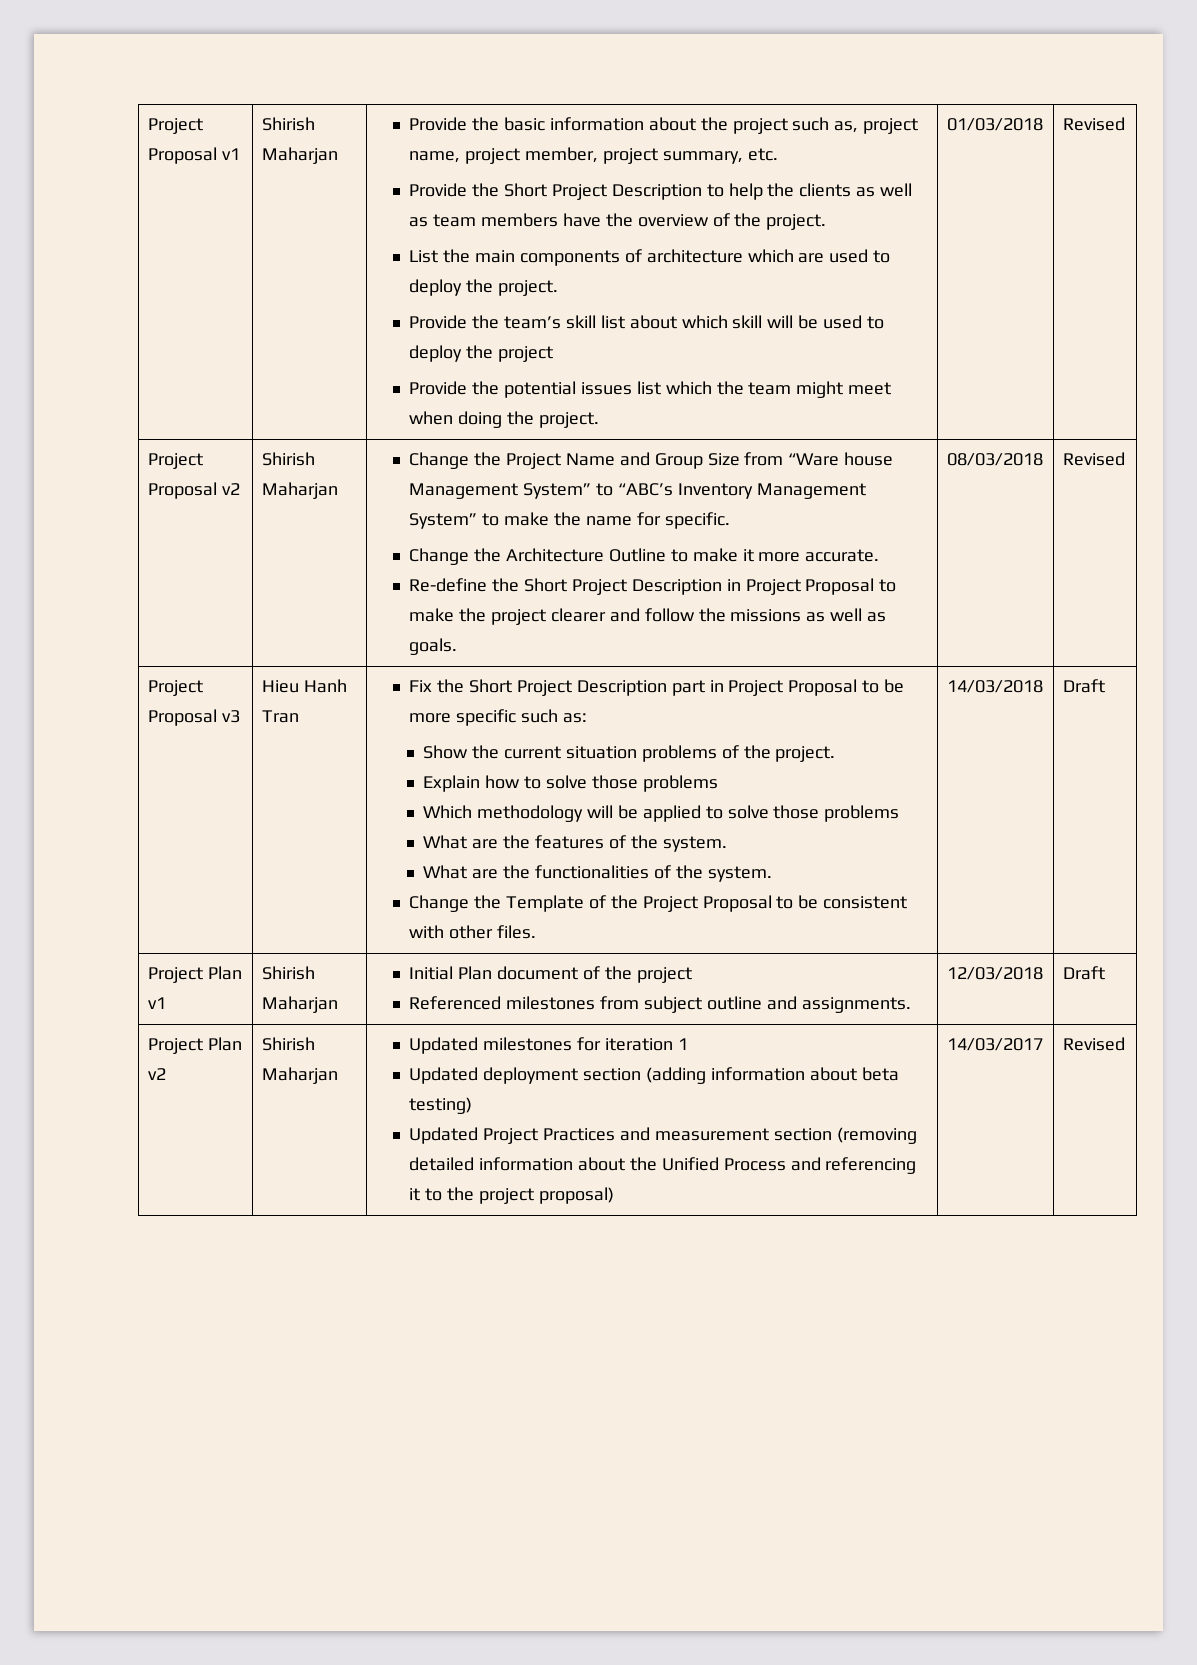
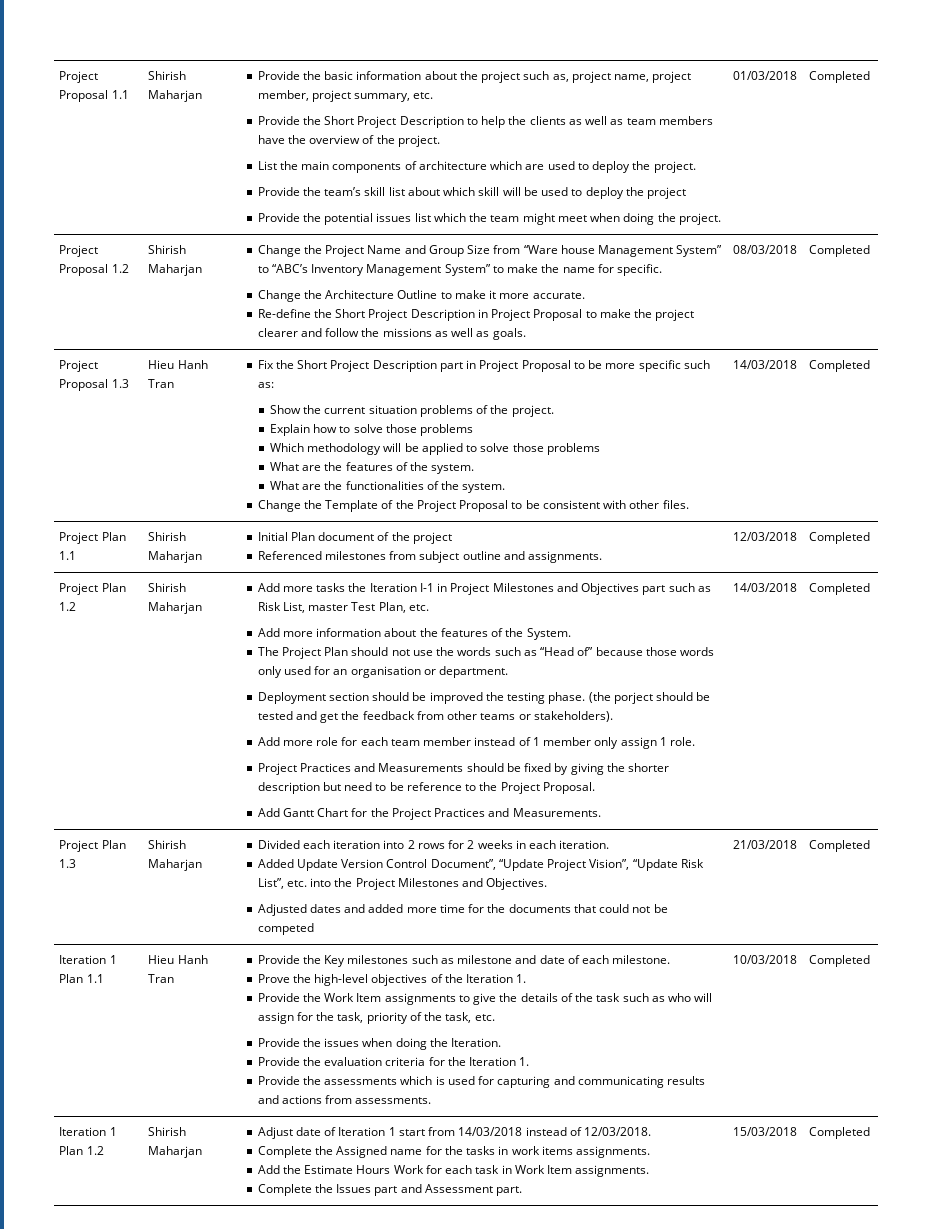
- Project Proposal v1
+ Project Proposal 1.1
- 01/03/2018 | Revised
- Project Proposal v2
+ 01/03/2018 | Completed
+ Project Proposal 1.2
- 08/03/2018 | Revised
- Project Proposal v3
+ 08/03/2018 | Completed
+ Project Proposal 1.3
- Change the Template of the Project Proposal to be consistent with other files. | 14/03/2018 | Draft
- Project Plan v1 | Shirish Maharjan | Initial Plan document of the project
- Referenced milestones from subject outline and assignments. | 12/03/2018 | Draft
- Project Plan v2 | Shirish Maharjan | Updated milestones for iteration 1
- Updated deployment section (adding information about beta testing)
- Updated Project Practices and measurement section (removing detailed information about the Unified Process and referencing it to the project proposal) | 14/03/2017 | Revised
+ Change the Template of the Project Proposal to be consistent with other files. | 14/03/2018 | Completed
+ Project Plan 1.1 | Shirish Maharjan | Initial Plan document of the project
+ Referenced milestones from subject outline and assignments. | 12/03/2018 | Completed
+ Project Plan 1.2 | Shirish Maharjan | Add more tasks the Iteration I-1 in Project Milestones and Objectives part such as Risk List, master Test Plan, etc.
+ Add more information about the features of the System.
+ The Project Plan should not use the words such as “Head of” because those words only used for an organisation or department.
+ Deployment section should be improved the testing phase. (the porject should be tested and get the feedback from other teams or stakeholders).
+ Add more role for each team member instead of 1 member only assign 1 role.
+ Project Practices and Measurements should be fixed by giving the shorter description but need to be reference to the Project Proposal.
+ Add Gantt Chart for the Project Practices and Measurements. | 14/03/2018 | Completed
+ Project Plan 1.3 | Shirish Maharjan | Divided each iteration into 2 rows for 2 weeks in each iteration.
+ Added Update Version Control Document”, “Update Project Vision”, “Update Risk List”, etc. into the Project Milestones and Objectives.
+ Adjusted dates and added more time for the documents that could not be competed | 21/03/2018 | Completed
+ Iteration 1 Plan 1.1 | Hieu Hanh Tran | Provide the Key milestones such as milestone and date of each milestone.
+ Prove the high-level objectives of the Iteration 1.
+ Provide the Work Item assignments to give the details of the task such as who will assign for the task, priority of the task, etc.
+ Provide the issues when doing the Iteration.
+ Provide the evaluation criteria for the Iteration 1.
+ Provide the assessments which is used for capturing and communicating results and actions from assessments. | 10/03/2018 | Completed
+ Iteration 1 Plan 1.2 | Shirish Maharjan | Adjust date of Iteration 1 start from 14/03/2018 instead of 12/03/2018.
+ Complete the Assigned name for the tasks in work items assignments.
+ Add the Estimate Hours Work for each task in Work Item assignments.
+ Complete the Issues part and Assessment part. | 15/03/2018 | Completed

